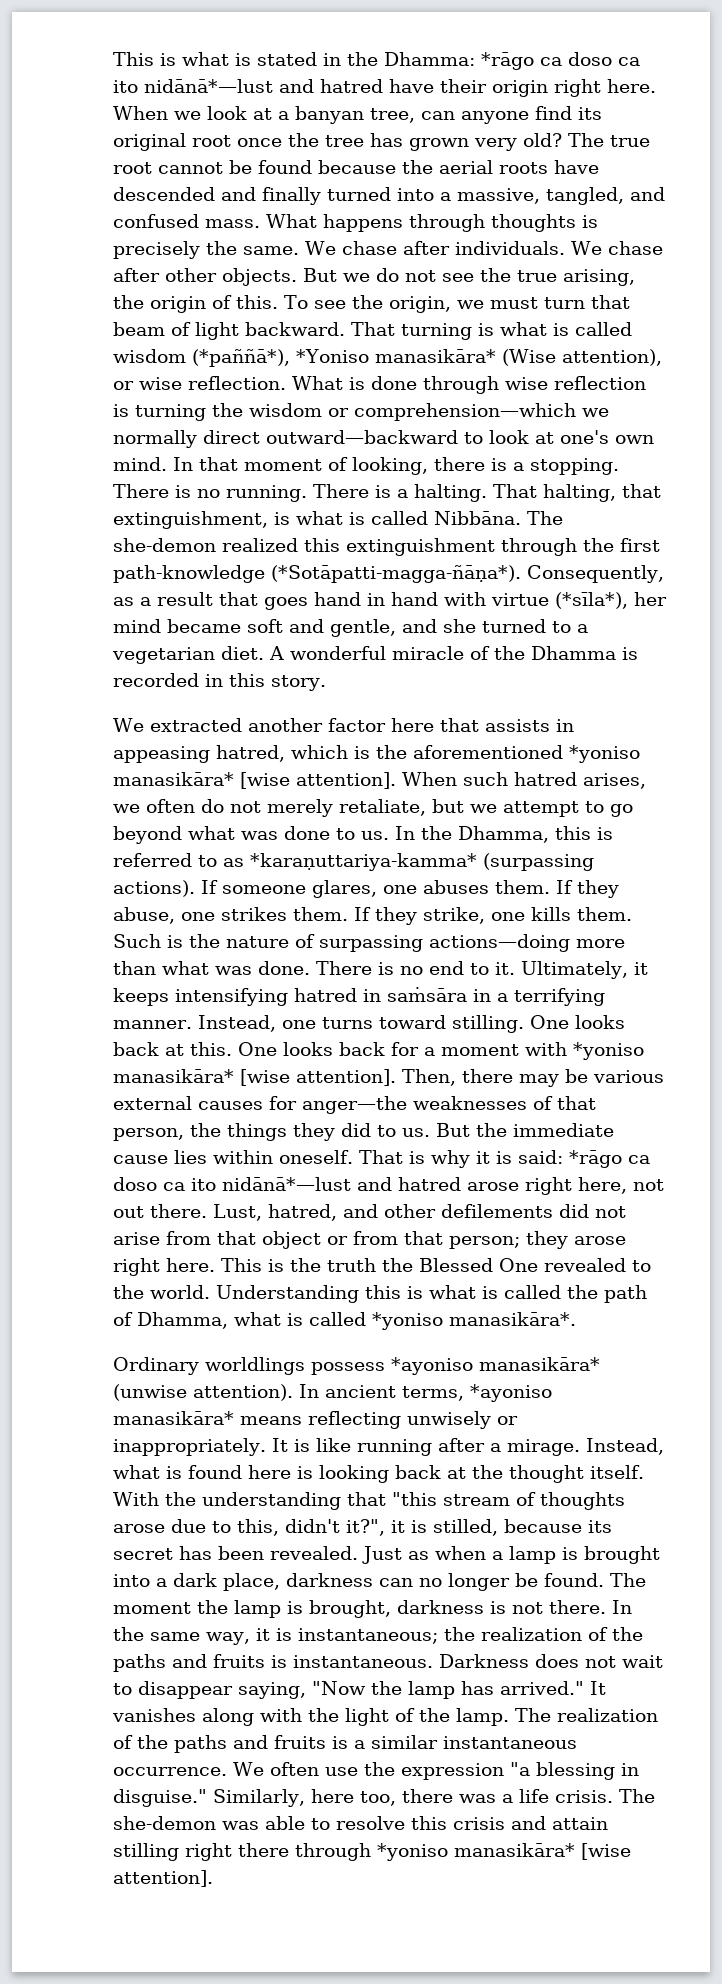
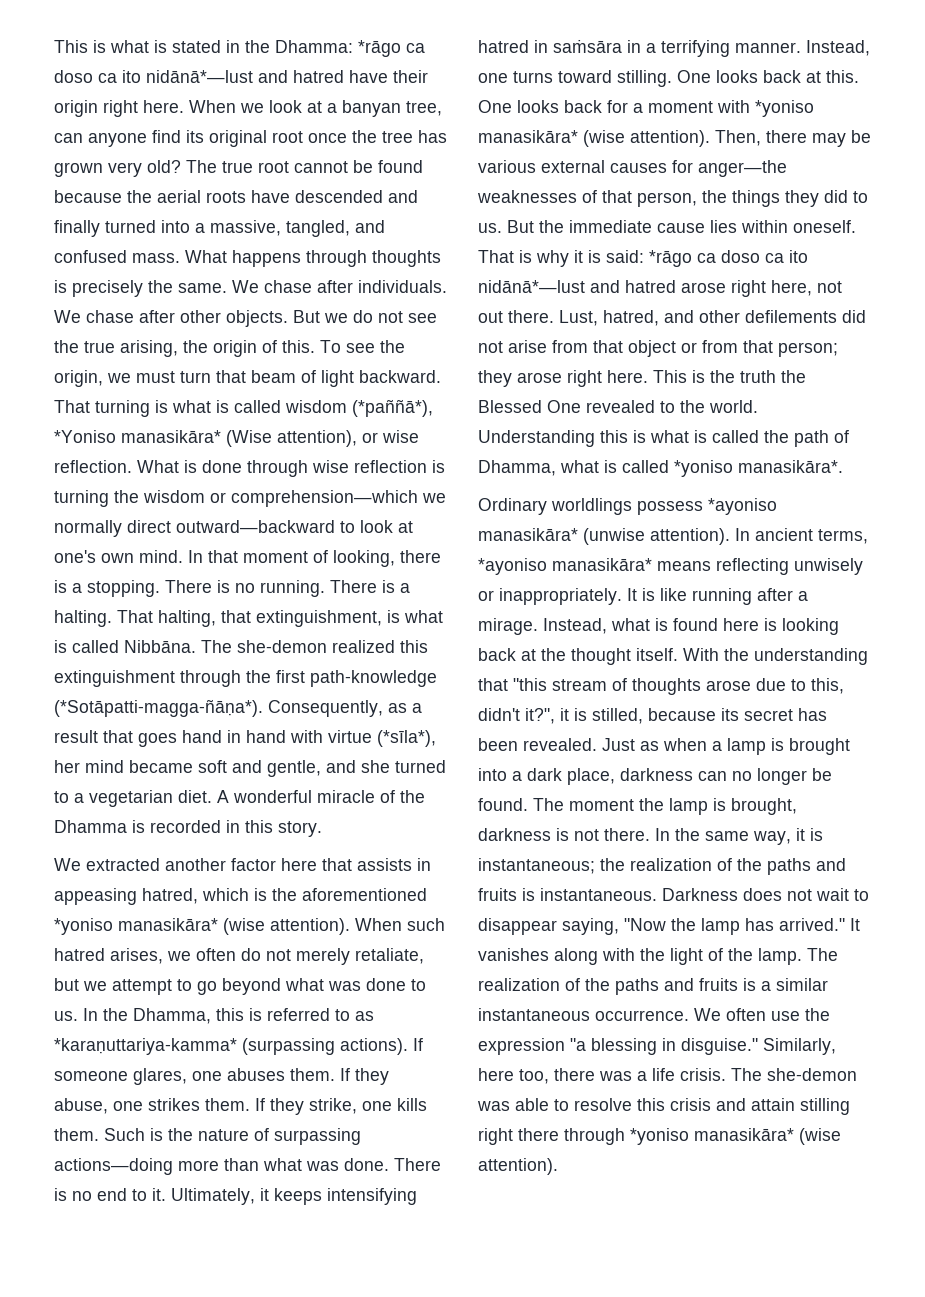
- We extracted another factor here that assists in appeasing hatred, which is the aforementioned *yoniso manasikāra* [wise attention].
+ We extracted another factor here that assists in appeasing hatred, which is the aforementioned *yoniso manasikāra* (wise attention).
- One looks back for a moment with *yoniso manasikāra* [wise attention].
+ One looks back for a moment with *yoniso manasikāra* (wise attention).
- The she-demon was able to resolve this crisis and attain stilling right there through *yoniso manasikāra* [wise attention].
+ The she-demon was able to resolve this crisis and attain stilling right there through *yoniso manasikāra* (wise attention).

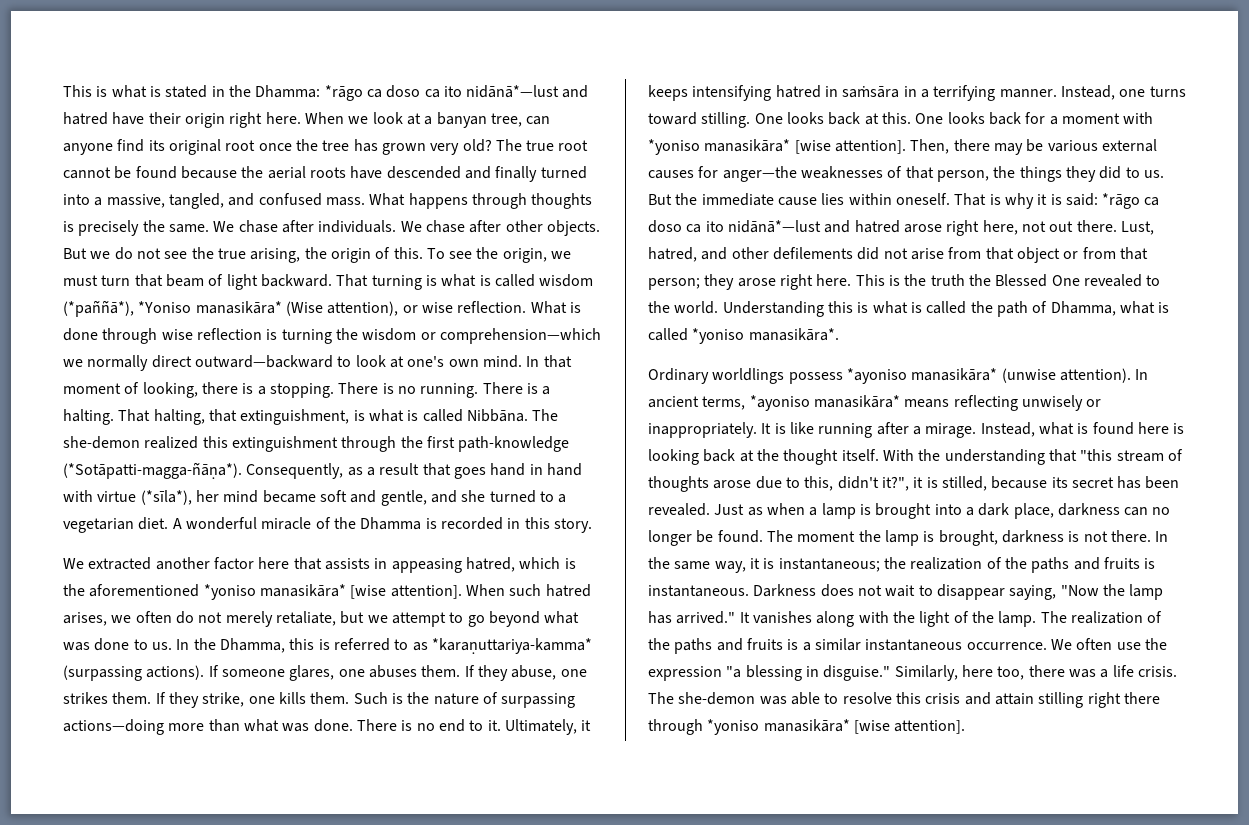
- We extracted another factor here that assists in appeasing hatred, which is the aforementioned *yoniso manasikāra* (wise attention).
+ We extracted another factor here that assists in appeasing hatred, which is the aforementioned *yoniso manasikāra* [wise attention].
- One looks back for a moment with *yoniso manasikāra* (wise attention).
+ One looks back for a moment with *yoniso manasikāra* [wise attention].
- The she-demon was able to resolve this crisis and attain stilling right there through *yoniso manasikāra* (wise attention).
+ The she-demon was able to resolve this crisis and attain stilling right there through *yoniso manasikāra* [wise attention].

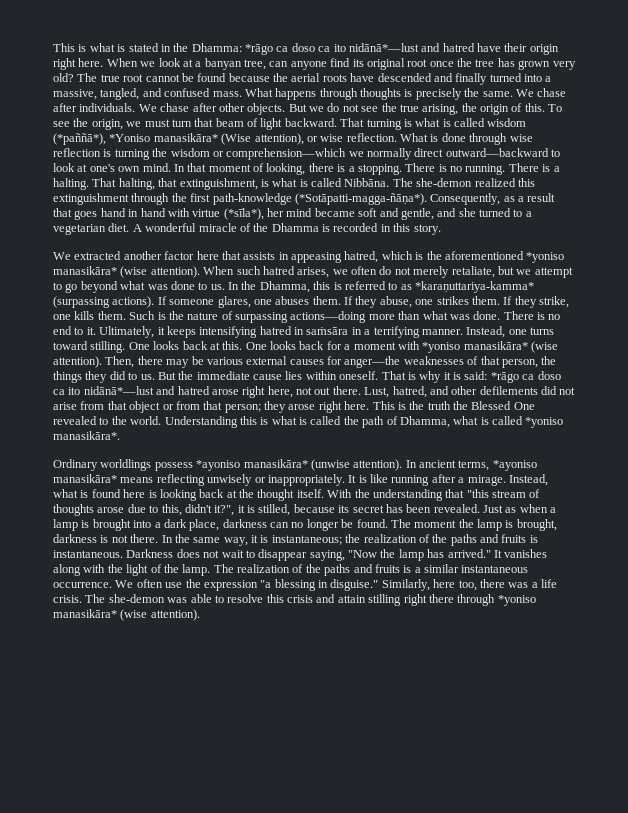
- We extracted another factor here that assists in appeasing hatred, which is the aforementioned *yoniso manasikāra* [wise attention].
+ We extracted another factor here that assists in appeasing hatred, which is the aforementioned *yoniso manasikāra* (wise attention).
- One looks back for a moment with *yoniso manasikāra* [wise attention].
+ One looks back for a moment with *yoniso manasikāra* (wise attention).
- The she-demon was able to resolve this crisis and attain stilling right there through *yoniso manasikāra* [wise attention].
+ The she-demon was able to resolve this crisis and attain stilling right there through *yoniso manasikāra* (wise attention).

